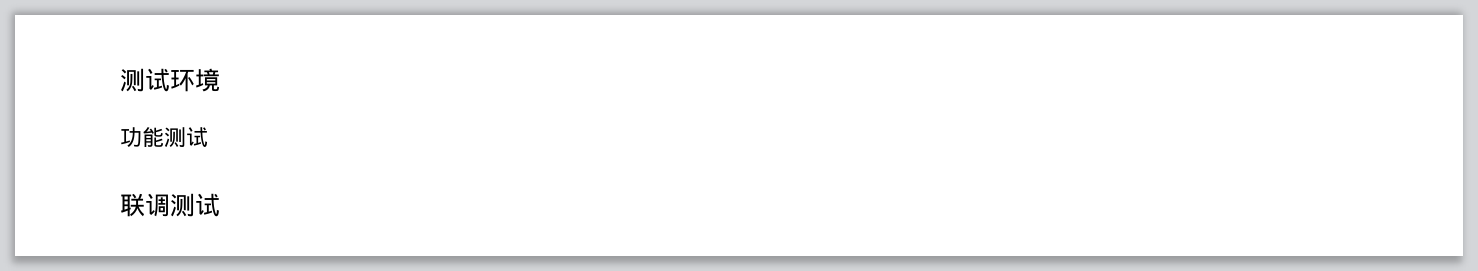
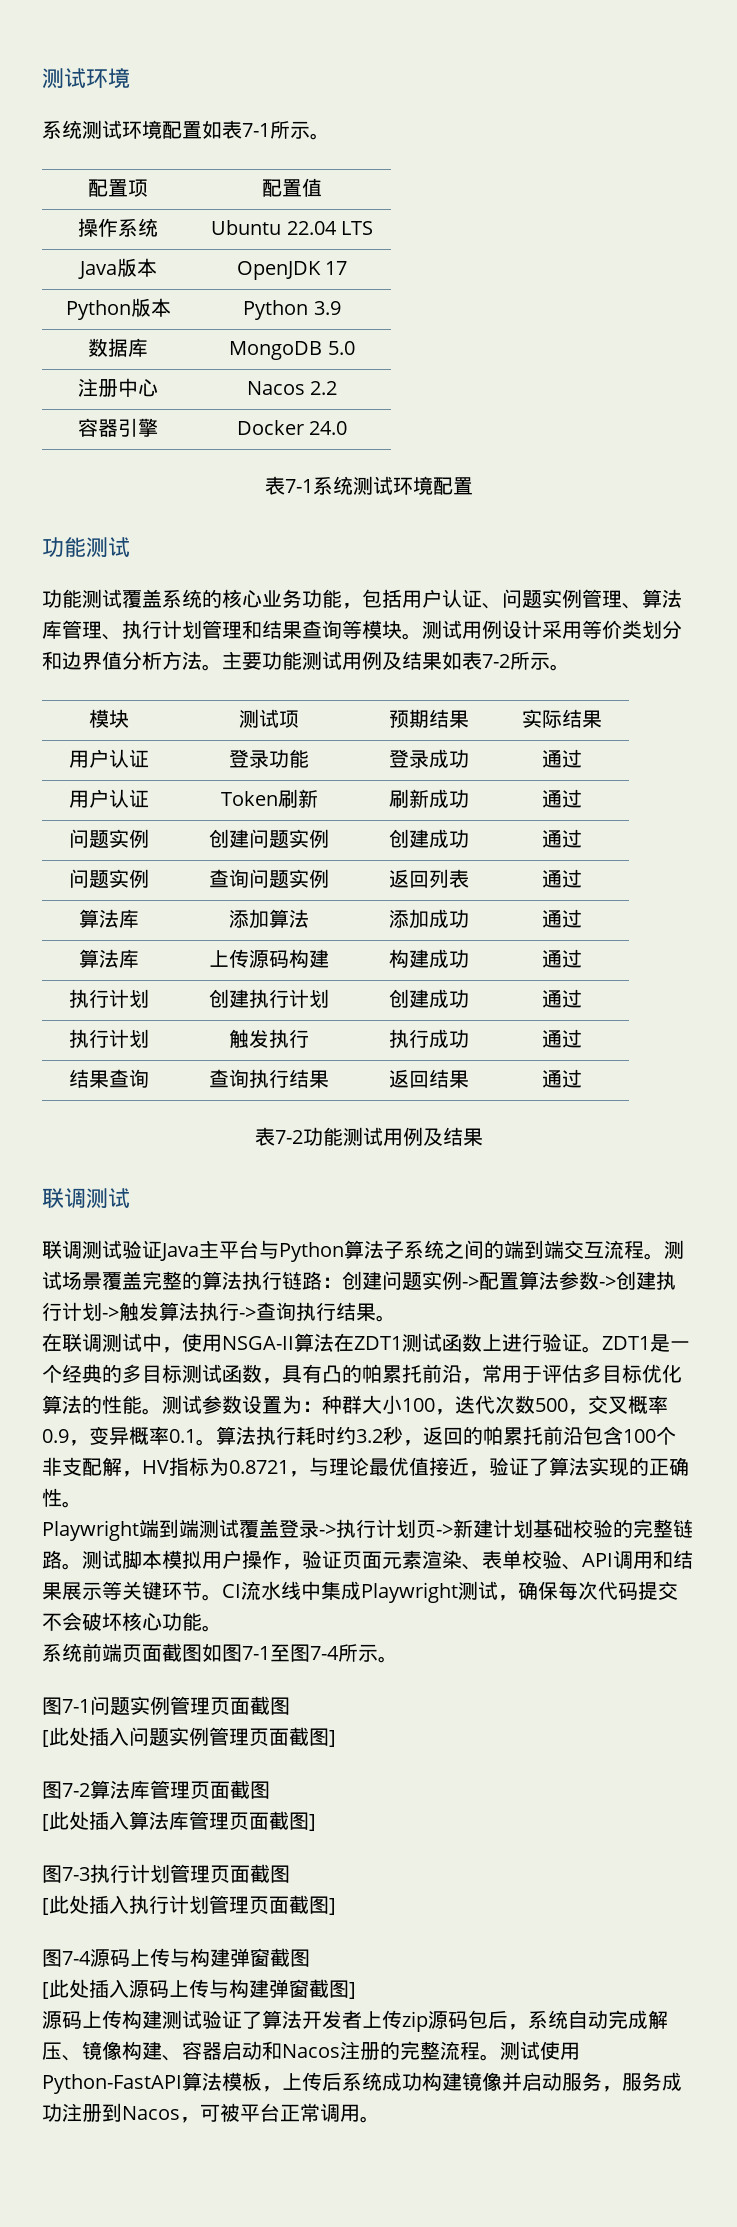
+ 系统测试环境配置如表7-1所示。
+ 配置项 | 配置值
+ 操作系统 | Ubuntu 22.04 LTS
+ Java版本 | OpenJDK 17
+ Python版本 | Python 3.9
+ 数据库 | MongoDB 5.0
+ 注册中心 | Nacos 2.2
+ 容器引擎 | Docker 24.0
+ 表7-1系统测试环境配置
  功能测试
+ 功能测试覆盖系统的核心业务功能，包括用户认证、问题实例管理、算法库管理、执行计划管理和结果查询等模块。测试用例设计采用等价类划分和边界值分析方法。主要功能测试用例及结果如表7-2所示。
+ 模块 | 测试项 | 预期结果 | 实际结果
+ 用户认证 | 登录功能 | 登录成功 | 通过
+ 用户认证 | Token刷新 | 刷新成功 | 通过
+ 问题实例 | 创建问题实例 | 创建成功 | 通过
+ 问题实例 | 查询问题实例 | 返回列表 | 通过
+ 算法库 | 添加算法 | 添加成功 | 通过
+ 算法库 | 上传源码构建 | 构建成功 | 通过
+ 执行计划 | 创建执行计划 | 创建成功 | 通过
+ 执行计划 | 触发执行 | 执行成功 | 通过
+ 结果查询 | 查询执行结果 | 返回结果 | 通过
+ 表7-2功能测试用例及结果
  联调测试
+ 联调测试验证Java主平台与Python算法子系统之间的端到端交互流程。测试场景覆盖完整的算法执行链路：创建问题实例->配置算法参数->创建执行计划->触发算法执行->查询执行结果。
+ 在联调测试中，使用NSGA-II算法在ZDT1测试函数上进行验证。ZDT1是一个经典的多目标测试函数，具有凸的帕累托前沿，常用于评估多目标优化算法的性能。测试参数设置为：种群大小100，迭代次数500，交叉概率0.9，变异概率0.1。算法执行耗时约3.2秒，返回的帕累托前沿包含100个非支配解，HV指标为0.8721，与理论最优值接近，验证了算法实现的正确性。
+ Playwright端到端测试覆盖登录->执行计划页->新建计划基础校验的完整链路。测试脚本模拟用户操作，验证页面元素渲染、表单校验、API调用和结果展示等关键环节。CI流水线中集成Playwright测试，确保每次代码提交不会破坏核心功能。
+ 系统前端页面截图如图7-1至图7-4所示。
+ 图7-1问题实例管理页面截图
+ [此处插入问题实例管理页面截图]
+ 图7-2算法库管理页面截图
+ [此处插入算法库管理页面截图]
+ 图7-3执行计划管理页面截图
+ [此处插入执行计划管理页面截图]
+ 图7-4源码上传与构建弹窗截图
+ [此处插入源码上传与构建弹窗截图]
+ 源码上传构建测试验证了算法开发者上传zip源码包后，系统自动完成解压、镜像构建、容器启动和Nacos注册的完整流程。测试使用Python-FastAPI算法模板，上传后系统成功构建镜像并启动服务，服务成功注册到Nacos，可被平台正常调用。

